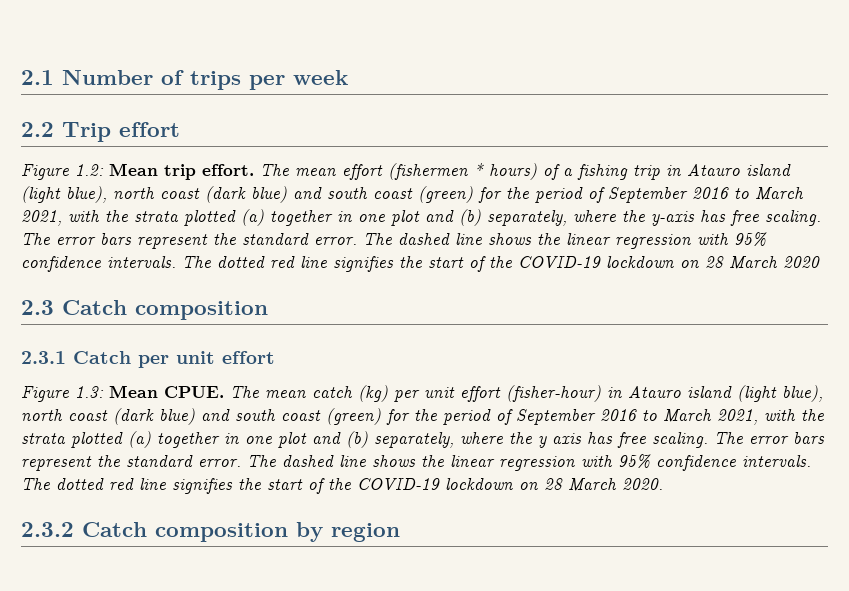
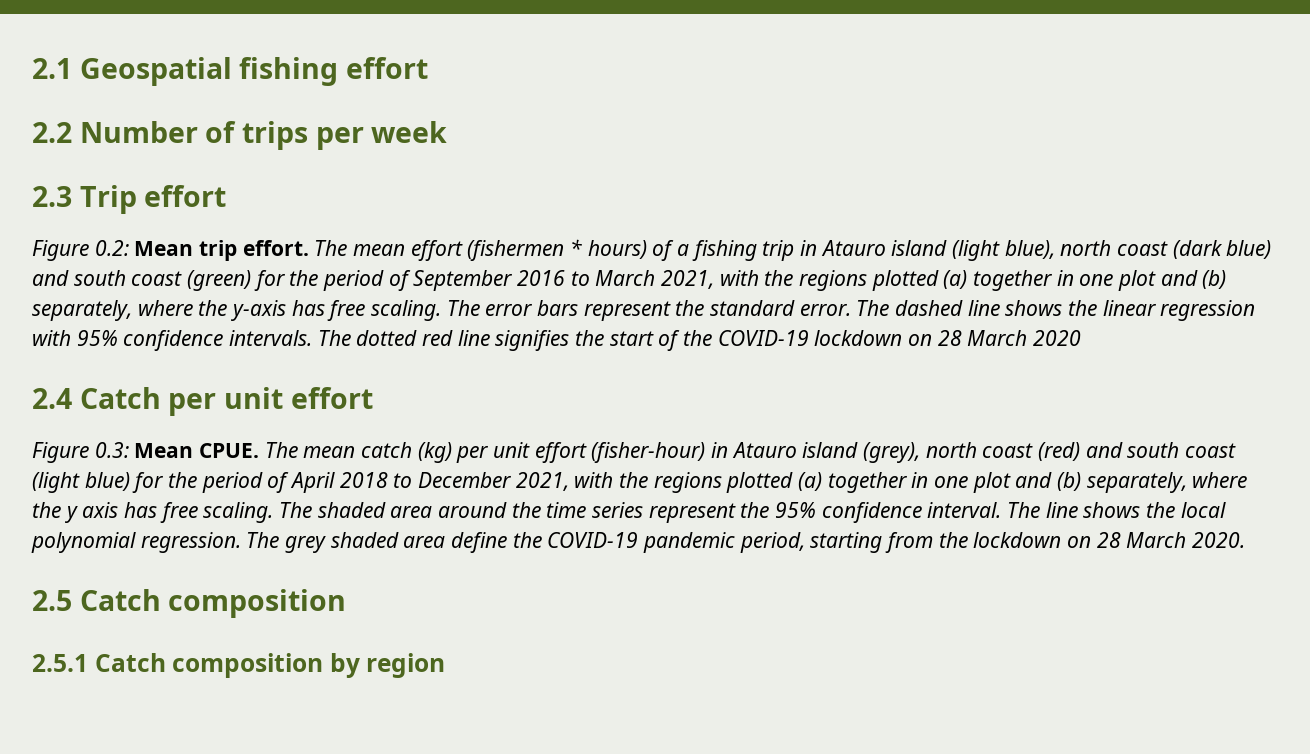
- 2.1 Number of trips per week
+ 2.1 Geospatial fishing effort
+ 2.2 Number of trips per week
- 2.2 Trip effort
+ 2.3 Trip effort
- Figure 1.2: Mean trip effort.
+ Figure 0.2: Mean trip effort.
- The mean effort (fishermen * hours) of a fishing trip in Atauro island (light blue), north coast (dark blue) and south coast (green) for the period of September 2016 to March 2021, with the strata plotted (a) together in one plot and (b) separately, where the y-axis has free scaling.
+ The mean effort (fishermen * hours) of a fishing trip in Atauro island (light blue), north coast (dark blue) and south coast (green) for the period of September 2016 to March 2021, with the regions plotted (a) together in one plot and (b) separately, where the y-axis has free scaling.
- 2.3 Catch composition
- 2.3.1 Catch per unit effort
+ 2.4 Catch per unit effort
- Figure 1.3: Mean CPUE.
+ Figure 0.3: Mean CPUE.
- The mean catch (kg) per unit effort (fisher-hour) in Atauro island (light blue), north coast (dark blue) and south coast (green) for the period of September 2016 to March 2021, with the strata plotted (a) together in one plot and (b) separately, where the y axis has free scaling.
+ The mean catch (kg) per unit effort (fisher-hour) in Atauro island (grey), north coast (red) and south coast (light blue) for the period of April 2018 to December 2021, with the regions plotted (a) together in one plot and (b) separately, where the y axis has free scaling.
- The error bars represent the standard error. The dashed line shows the linear regression with 95% confidence intervals. The dotted red line signifies the start of the COVID-19 lockdown on 28 March 2020.
+ The shaded area around the time series represent the 95% confidence interval. The line shows the local polynomial regression. The grey shaded area define the COVID-19 pandemic period, starting from the lockdown on 28 March 2020.
- 2.3.2 Catch composition by region
+ 2.5 Catch composition
+ 2.5.1 Catch composition by region

